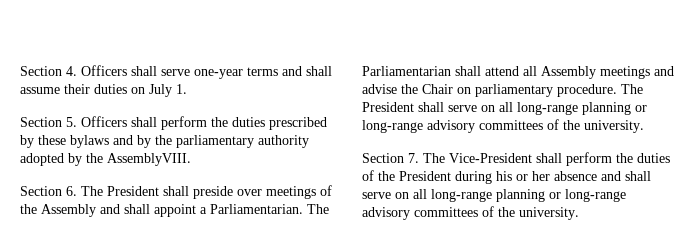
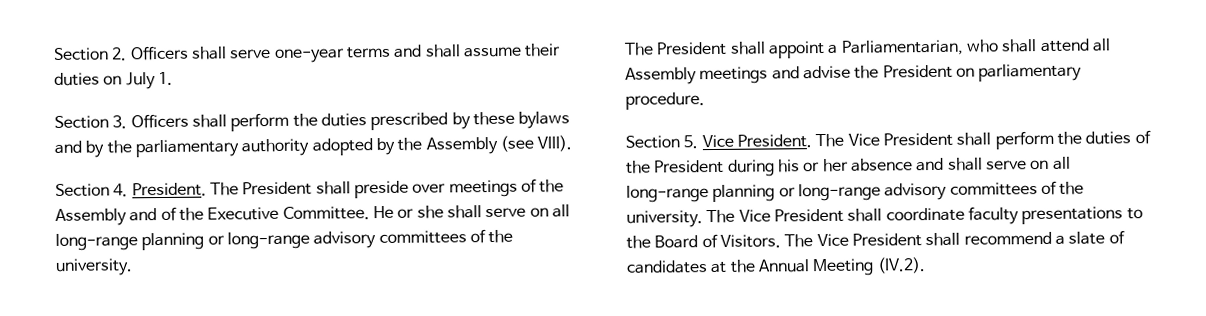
- Section 4. Officers shall serve one-year terms and shall assume their duties on July 1.
+ Section 2. Officers shall serve one-year terms and shall assume their duties on July 1.
- Section 5. Officers shall perform the duties prescribed by these bylaws and by the parliamentary authority adopted by the AssemblyVIII.
- Section 6. The President shall preside over meetings of the Assembly and shall appoint a Parliamentarian. The Parliamentarian shall attend all Assembly meetings and advise the Chair on parliamentary procedure. The President shall serve on all long-range planning or long-range advisory committees of the university.
+ Section 3. Officers shall perform the duties prescribed by these bylaws and by the parliamentary authority adopted by the Assembly (see VIII).
+ Section 4. President. The President shall preside over meetings of the Assembly and of the Executive Committee. He or she shall serve on all long-range planning or long-range advisory committees of the university.
- Section 7. The Vice-President shall perform the duties of the President during his or her absence and shall serve on all long-range planning or long-range advisory committees of the university.
+ The President shall appoint a Parliamentarian, who shall attend all Assembly meetings and advise the President on parliamentary procedure.
+ Section 5. Vice President. The Vice President shall perform the duties of the President during his or her absence and shall serve on all long-range planning or long-range advisory committees of the university.
+ The Vice President shall coordinate faculty presentations to the Board of Visitors. The Vice President shall recommend a slate of candidates at the Annual Meeting (IV.2).

